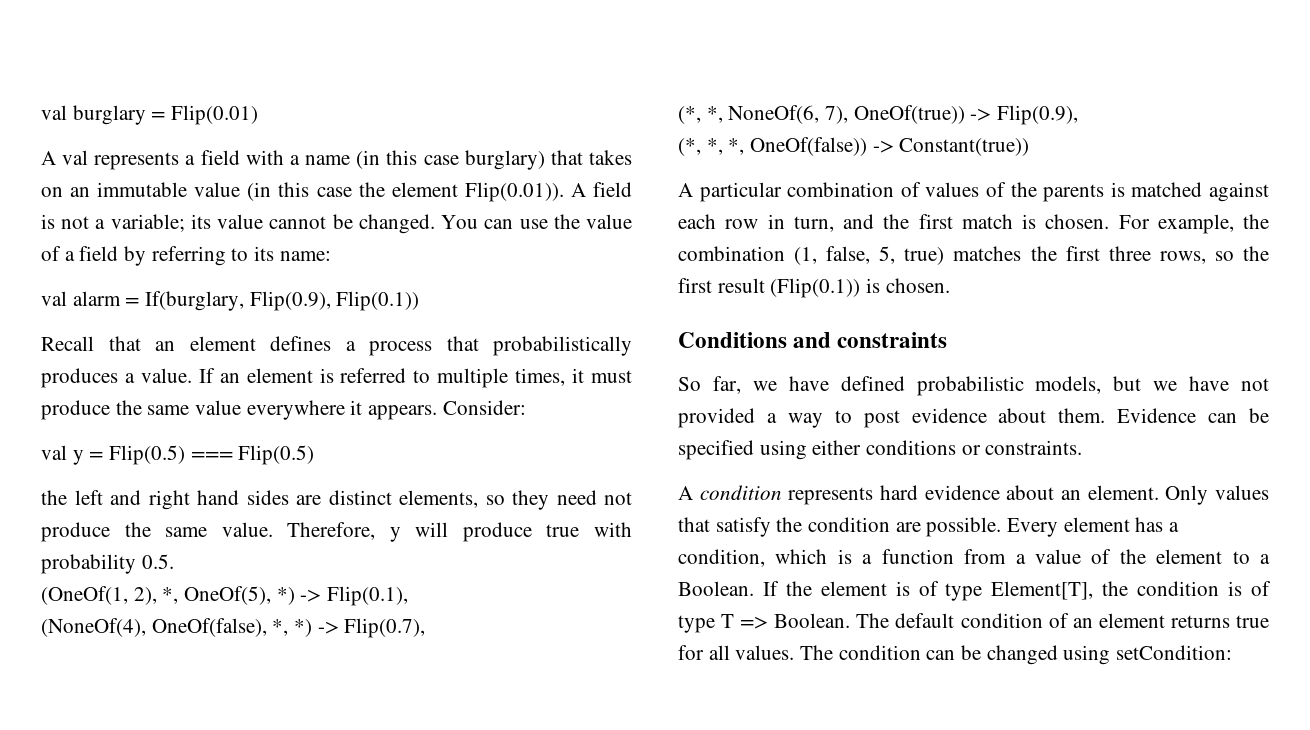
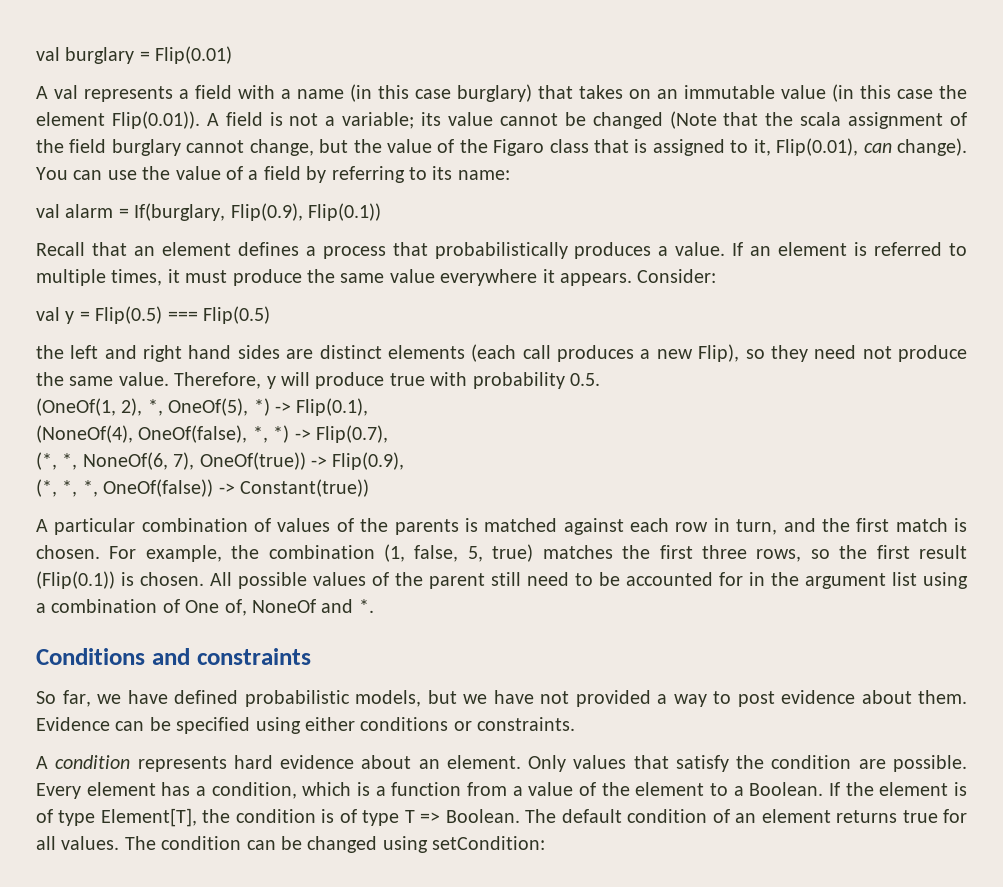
- A val represents a field with a name (in this case burglary) that takes on an immutable value (in this case the element Flip(0.01)). A field is not a variable; its value cannot be changed.
+ A val represents a field with a name (in this case burglary) that takes on an immutable value (in this case the element Flip(0.01)). A field is not a variable; its value cannot be changed (Note that the scala assignment of the field burglary cannot change, but the value of the Figaro class that is assigned to it, Flip(0.01), can change).
- the left and right hand sides are distinct elements, so they need not produce the same value.
+ the left and right hand sides are distinct elements (each call produces a new Flip), so they need not produce the same value.
+ All possible values of the parent still need to be accounted for in the argument list using a combination of One of, NoneOf and *.

